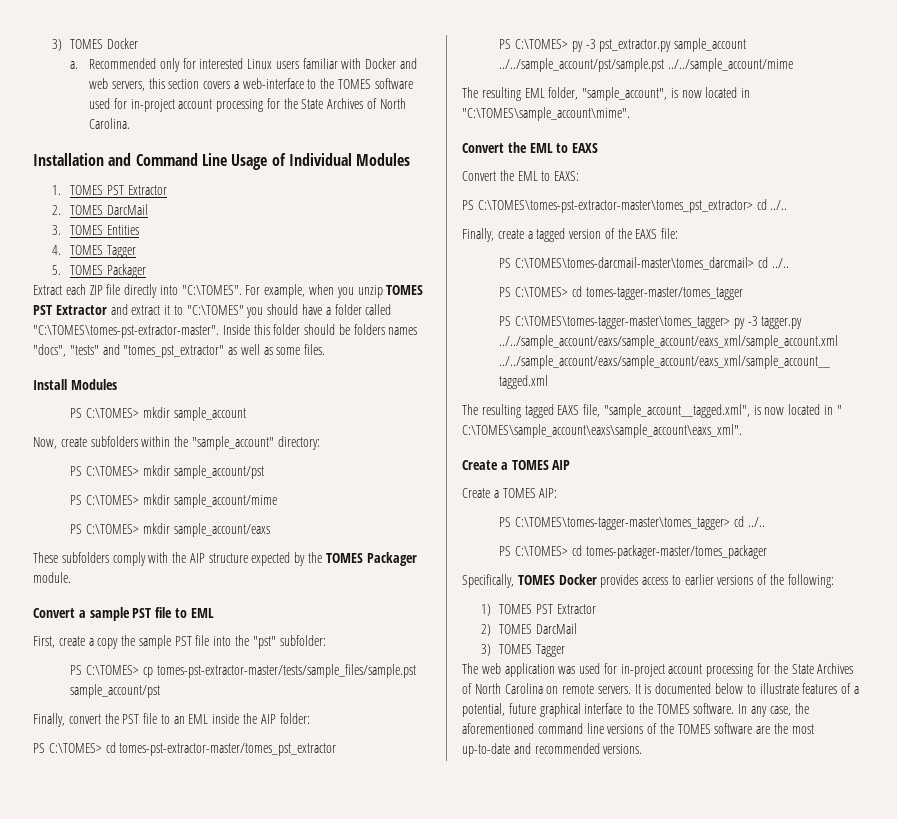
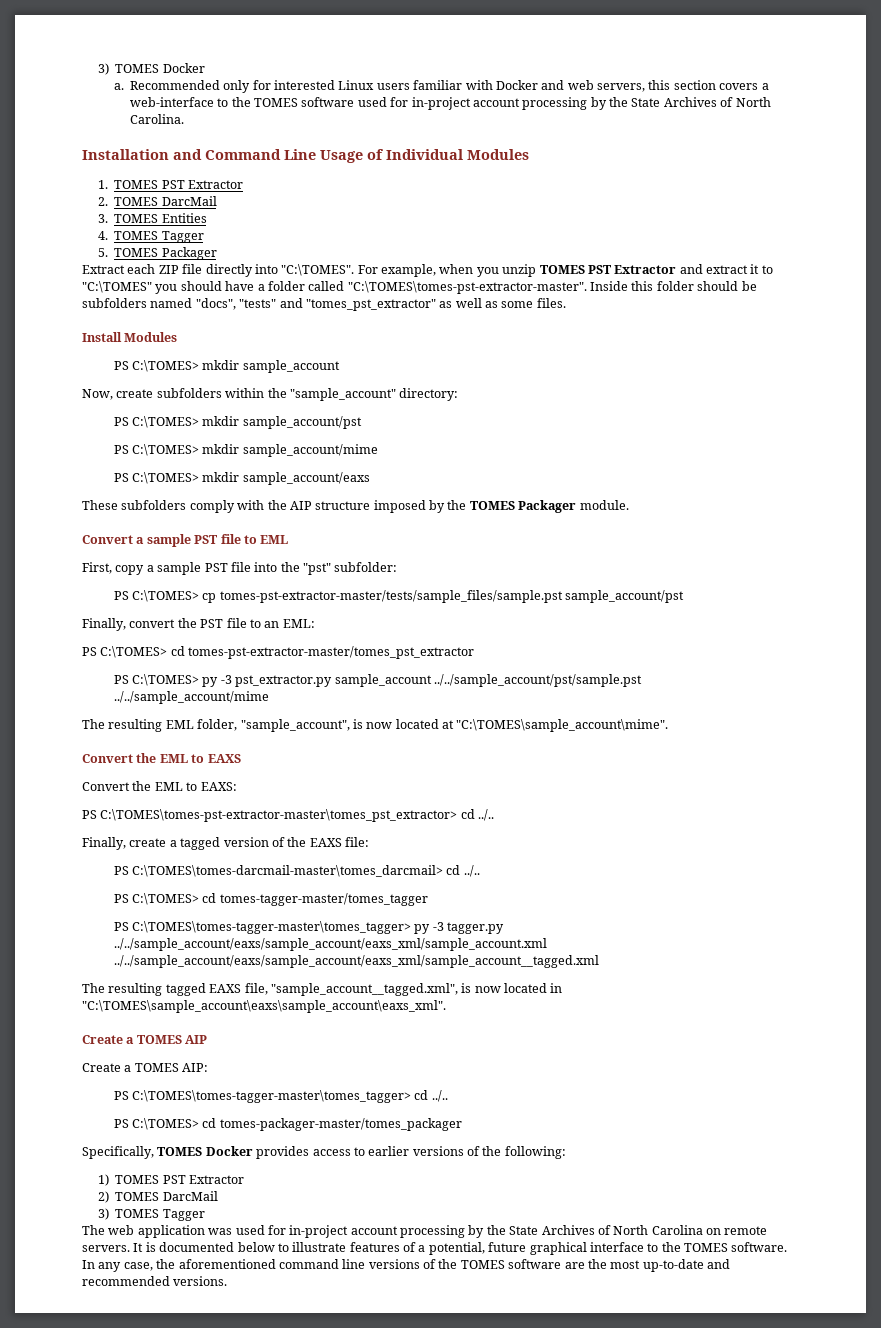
- Recommended only for interested Linux users familiar with Docker and web servers, this section covers a web-interface to the TOMES software used for in-project account processing for the State Archives of North Carolina.
+ Recommended only for interested Linux users familiar with Docker and web servers, this section covers a web-interface to the TOMES software used for in-project account processing by the State Archives of North Carolina.
- Inside this folder should be folders names "docs", "tests" and "tomes_pst_extractor" as well as some files.
+ Inside this folder should be subfolders named "docs", "tests" and "tomes_pst_extractor" as well as some files.
- These subfolders comply with the AIP structure expected by the TOMES Packager module.
+ These subfolders comply with the AIP structure imposed by the TOMES Packager module.
- First, create a copy the sample PST file into the "pst" subfolder:
+ First, copy a sample PST file into the "pst" subfolder:
- Finally, convert the PST file to an EML inside the AIP folder:
+ Finally, convert the PST file to an EML:
- The resulting EML folder, "sample_account", is now located in "C:\TOMES\sample_account\mime".
+ The resulting EML folder, "sample_account", is now located at "C:\TOMES\sample_account\mime".
- The resulting tagged EAXS file, "sample_account__tagged.xml", is now located in " C:\TOMES\sample_account\eaxs\sample_account\eaxs_xml".
+ The resulting tagged EAXS file, "sample_account__tagged.xml", is now located in "C:\TOMES\sample_account\eaxs\sample_account\eaxs_xml".
- The web application was used for in-project account processing for the State Archives of North Carolina on remote servers.
+ The web application was used for in-project account processing by the State Archives of North Carolina on remote servers.

